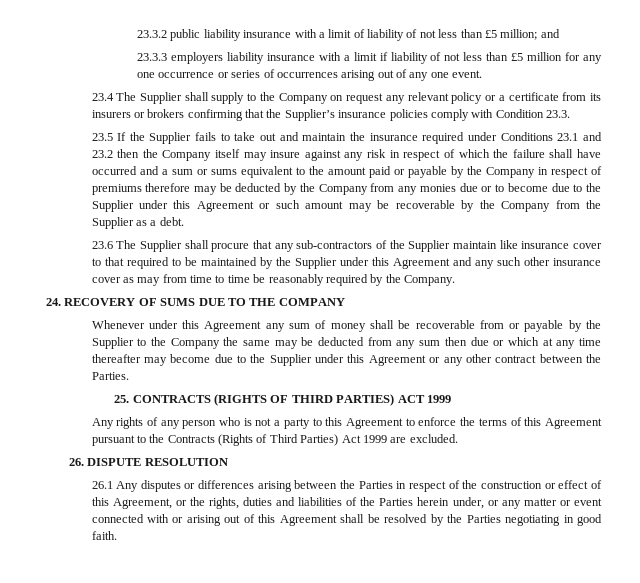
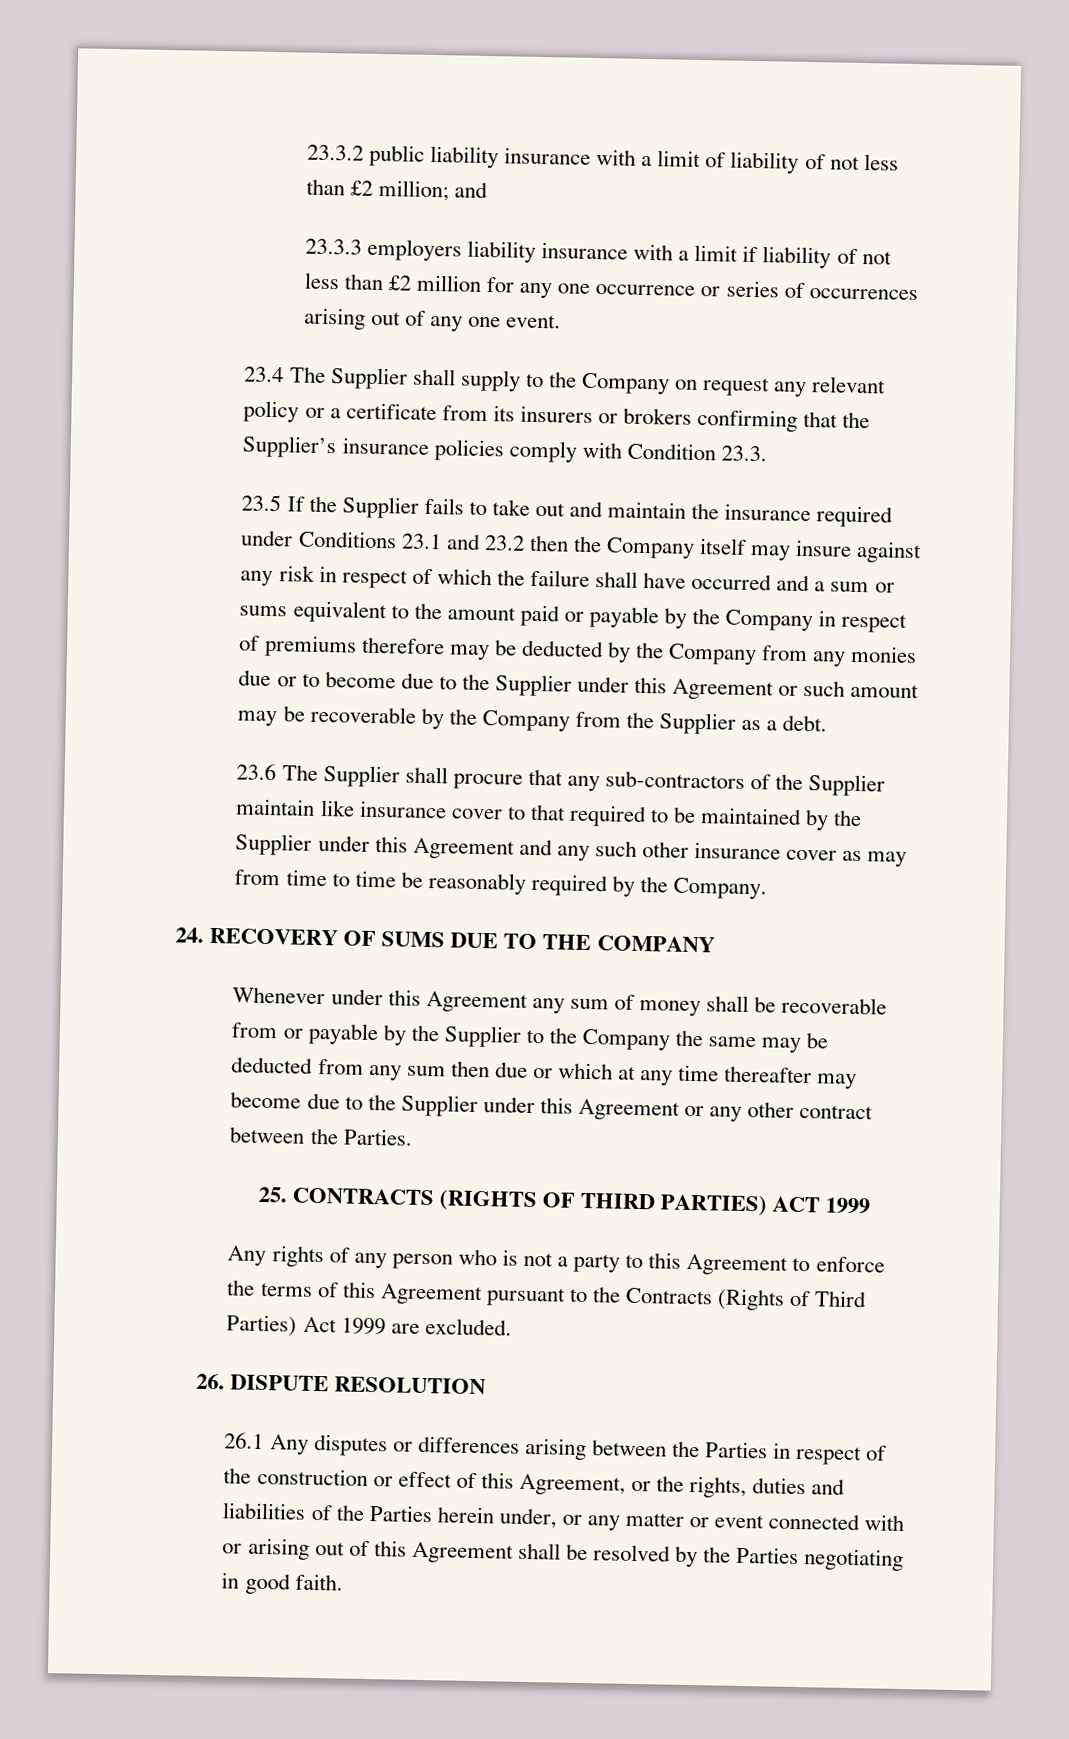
- 23.3.2 public liability insurance with a limit of liability of not less than £5 million; and
+ 23.3.2 public liability insurance with a limit of liability of not less than £2 million; and
- 23.3.3 employers liability insurance with a limit if liability of not less than £5 million for any one occurrence or series of occurrences arising out of any one event.
+ 23.3.3 employers liability insurance with a limit if liability of not less than £2 million for any one occurrence or series of occurrences arising out of any one event.

